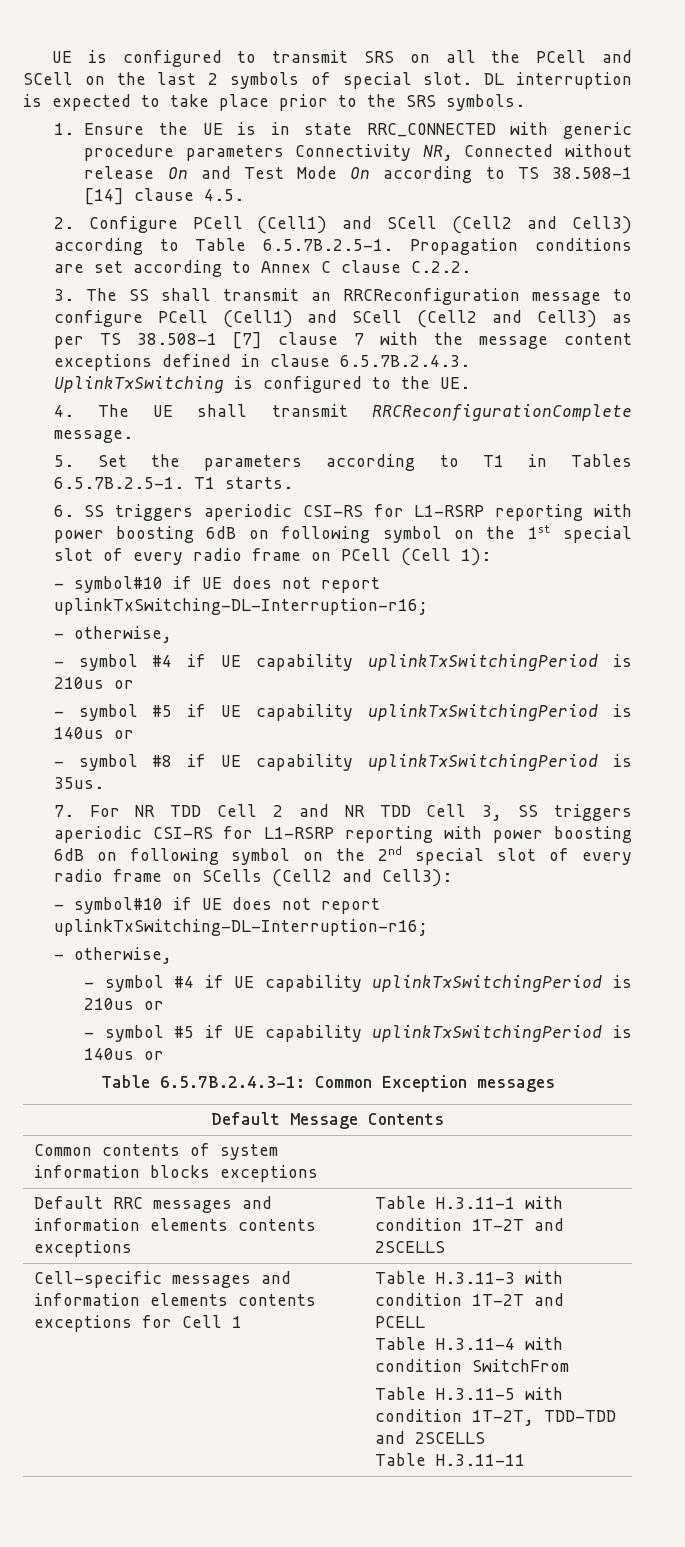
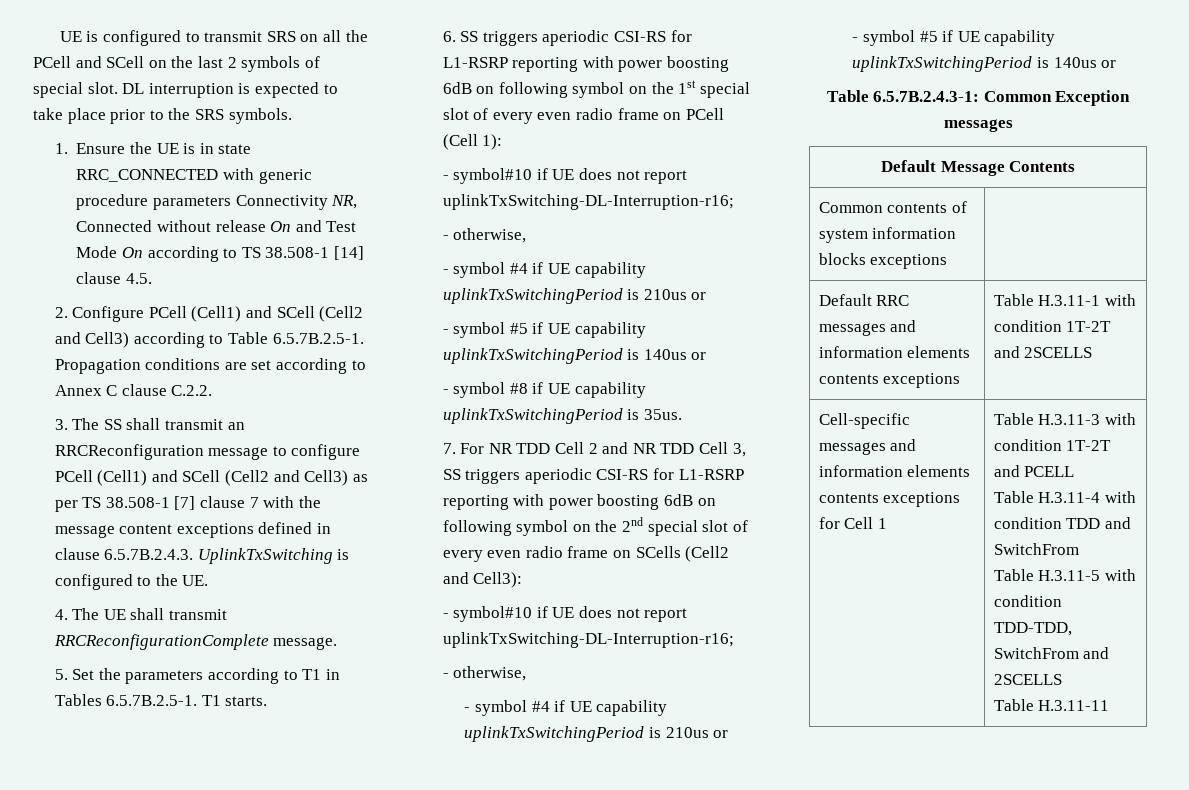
- 6. SS triggers aperiodic CSI-RS for L1-RSRP reporting with power boosting 6dB on following symbol on the 1st special slot of every radio frame on PCell (Cell 1):
+ 6. SS triggers aperiodic CSI-RS for L1-RSRP reporting with power boosting 6dB on following symbol on the 1st special slot of every even radio frame on PCell (Cell 1):
- 7. For NR TDD Cell 2 and NR TDD Cell 3, SS triggers aperiodic CSI-RS for L1-RSRP reporting with power boosting 6dB on following symbol on the 2nd special slot of every radio frame on SCells (Cell2 and Cell3):
+ 7. For NR TDD Cell 2 and NR TDD Cell 3, SS triggers aperiodic CSI-RS for L1-RSRP reporting with power boosting 6dB on following symbol on the 2nd special slot of every even radio frame on SCells (Cell2 and Cell3):
  Cell-specific messages and information elements contents exceptions for Cell 1 | Table H.3.11-3 with condition 1T-2T and PCELL
- Table H.3.11-4 with condition SwitchFrom
- Table H.3.11-5 with condition 1T-2T, TDD-TDD and 2SCELLS
+ Table H.3.11-4 with condition TDD and SwitchFrom
+ Table H.3.11-5 with condition TDD-TDD, SwitchFrom and 2SCELLS

